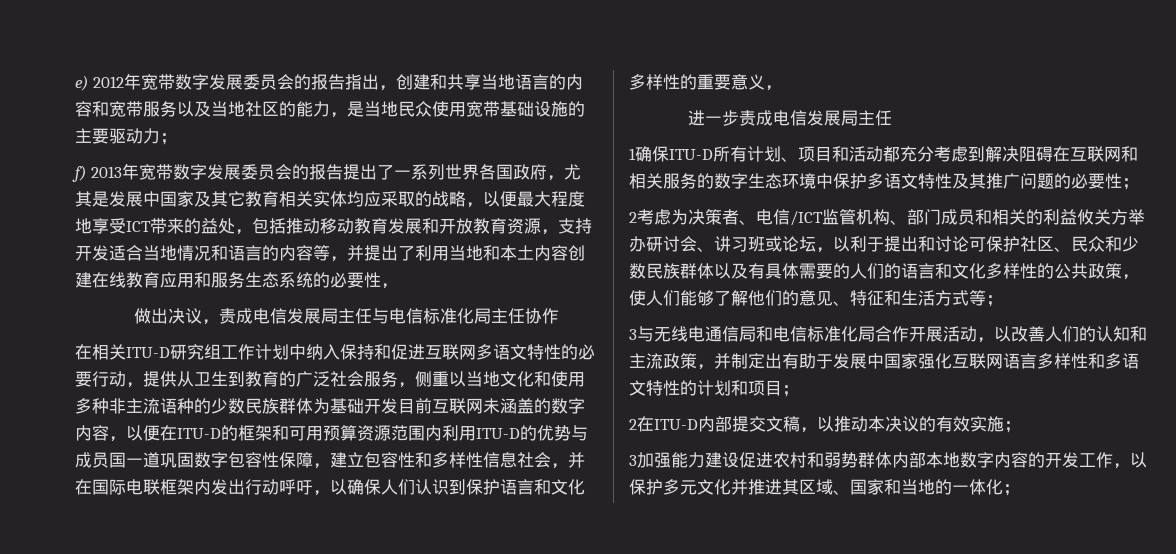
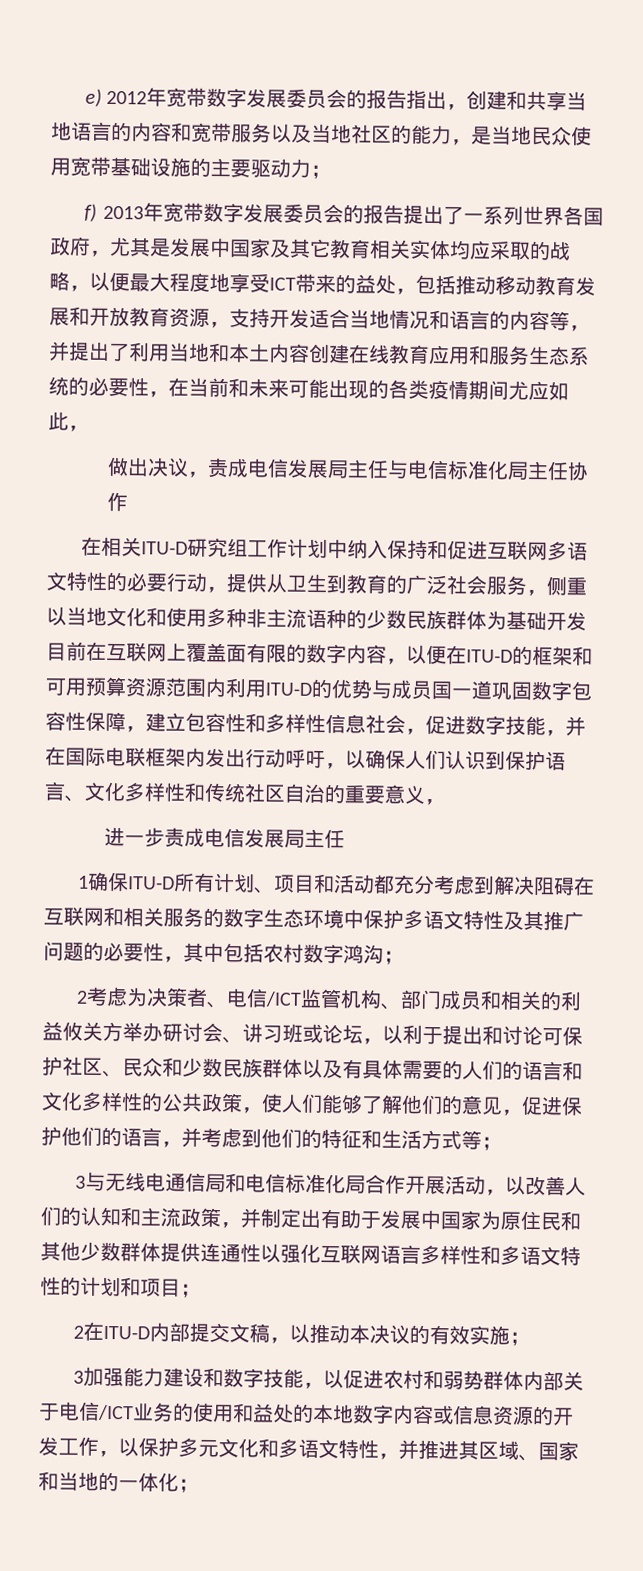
- f) 2013年宽带数字发展委员会的报告提出了一系列世界各国政府，尤其是发展中国家及其它教育相关实体均应采取的战略，以便最大程度地享受ICT带来的益处，包括推动移动教育发展和开放教育资源，支持开发适合当地情况和语言的内容等，并提出了利用当地和本土内容创建在线教育应用和服务生态系统的必要性，
+ f) 2013年宽带数字发展委员会的报告提出了一系列世界各国政府，尤其是发展中国家及其它教育相关实体均应采取的战略，以便最大程度地享受ICT带来的益处，包括推动移动教育发展和开放教育资源，支持开发适合当地情况和语言的内容等，并提出了利用当地和本土内容创建在线教育应用和服务生态系统的必要性，在当前和未来可能出现的各类疫情期间尤应如此，
- 在相关ITU-D研究组工作计划中纳入保持和促进互联网多语文特性的必要行动，提供从卫生到教育的广泛社会服务，侧重以当地文化和使用多种非主流语种的少数民族群体为基础开发目前互联网未涵盖的数字内容，以便在ITU-D的框架和可用预算资源范围内利用ITU-D的优势与成员国一道巩固数字包容性保障，建立包容性和多样性信息社会，并在国际电联框架内发出行动呼吁，以确保人们认识到保护语言和文化多样性的重要意义，
+ 在相关ITU-D研究组工作计划中纳入保持和促进互联网多语文特性的必要行动，提供从卫生到教育的广泛社会服务，侧重以当地文化和使用多种非主流语种的少数民族群体为基础开发目前在互联网上覆盖面有限的数字内容，以便在ITU-D的框架和可用预算资源范围内利用ITU-D的优势与成员国一道巩固数字包容性保障，建立包容性和多样性信息社会，促进数字技能，并在国际电联框架内发出行动呼吁，以确保人们认识到保护语言、文化多样性和传统社区自治的重要意义，
- 1确保ITU-D所有计划、项目和活动都充分考虑到解决阻碍在互联网和相关服务的数字生态环境中保护多语文特性及其推广问题的必要性；
+ 1确保ITU-D所有计划、项目和活动都充分考虑到解决阻碍在互联网和相关服务的数字生态环境中保护多语文特性及其推广问题的必要性，其中包括农村数字鸿沟；
- 2考虑为决策者、电信/ICT监管机构、部门成员和相关的利益攸关方举办研讨会、讲习班或论坛，以利于提出和讨论可保护社区、民众和少数民族群体以及有具体需要的人们的语言和文化多样性的公共政策，使人们能够了解他们的意见、特征和生活方式等；
+ 2考虑为决策者、电信/ICT监管机构、部门成员和相关的利益攸关方举办研讨会、讲习班或论坛，以利于提出和讨论可保护社区、民众和少数民族群体以及有具体需要的人们的语言和文化多样性的公共政策，使人们能够了解他们的意见，促进保护他们的语言，并考虑到他们的特征和生活方式等；
- 3与无线电通信局和电信标准化局合作开展活动，以改善人们的认知和主流政策，并制定出有助于发展中国家强化互联网语言多样性和多语文特性的计划和项目；
+ 3与无线电通信局和电信标准化局合作开展活动，以改善人们的认知和主流政策，并制定出有助于发展中国家为原住民和其他少数群体提供连通性以强化互联网语言多样性和多语文特性的计划和项目；
- 3加强能力建设促进农村和弱势群体内部本地数字内容的开发工作，以保护多元文化并推进其区域、国家和当地的一体化；
+ 3加强能力建设和数字技能，以促进农村和弱势群体内部关于电信/ICT业务的使用和益处的本地数字内容或信息资源的开发工作，以保护多元文化和多语文特性，并推进其区域、国家和当地的一体化；

